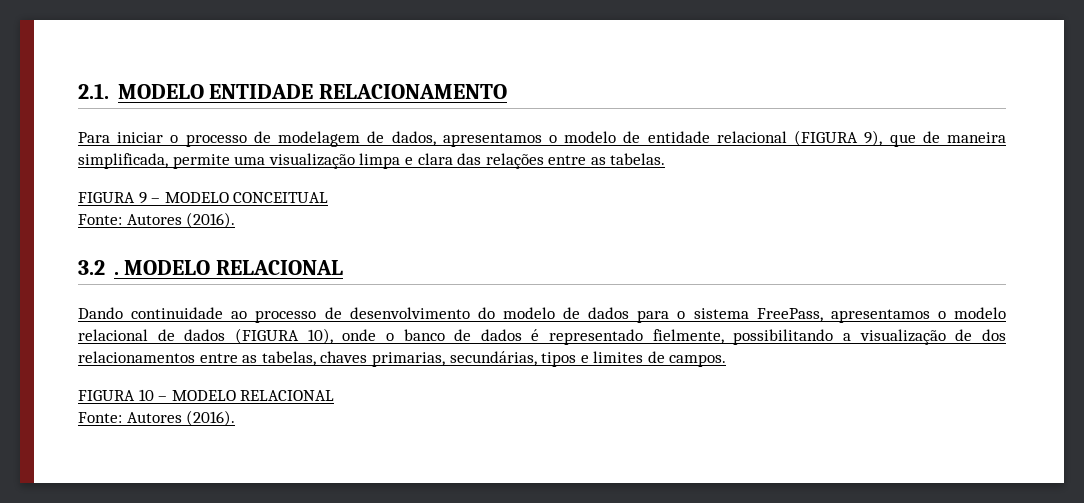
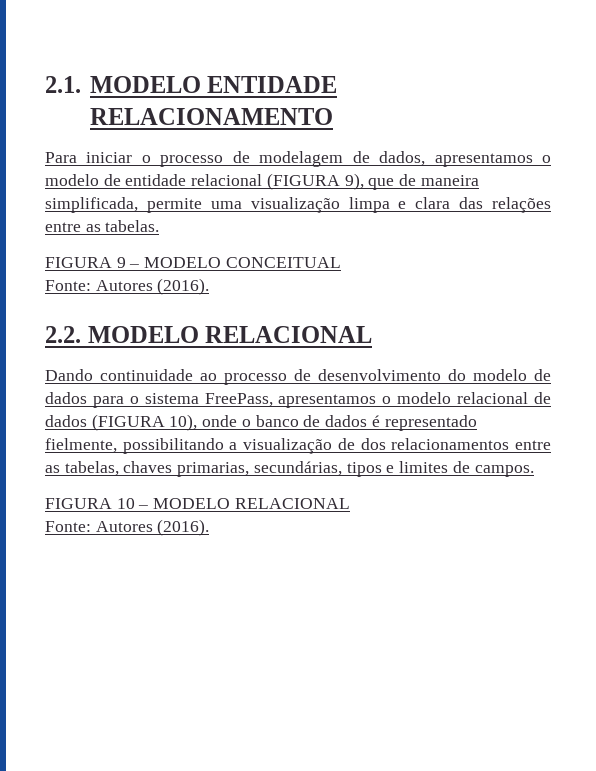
- 3.2 . MODELO RELACIONAL
+ 2.2. MODELO RELACIONAL

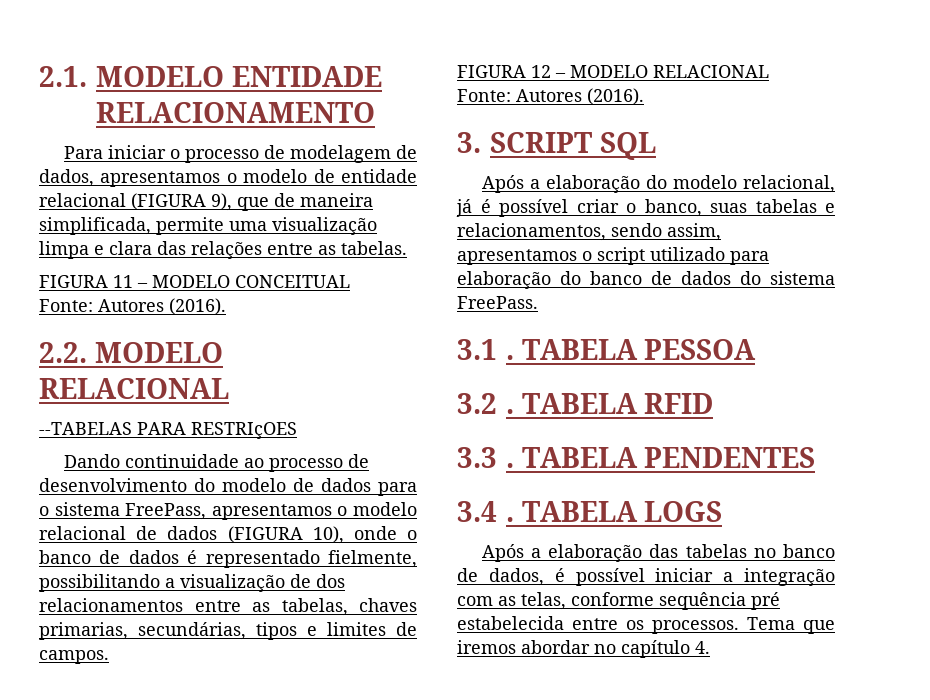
- FIGURA 9 – MODELO CONCEITUAL
+ FIGURA 11 – MODELO CONCEITUAL
+ --TABELAS PARA RESTRIçOES
- FIGURA 10 – MODELO RELACIONAL
+ FIGURA 12 – MODELO RELACIONAL
+ 3. SCRIPT SQL
+ Após a elaboração do modelo relacional, já é possível criar o banco, suas tabelas e relacionamentos, sendo assim, apresentamos o script utilizado para elaboração do banco de dados do sistema FreePass.
+ 3.1 . TABELA PESSOA
+ 3.2 . TABELA RFID
+ 3.3 . TABELA PENDENTES
+ 3.4 . TABELA LOGS
+ Após a elaboração das tabelas no banco de dados, é possível iniciar a integração com as telas, conforme sequência pré estabelecida entre os processos. Tema que iremos abordar no capítulo 4.

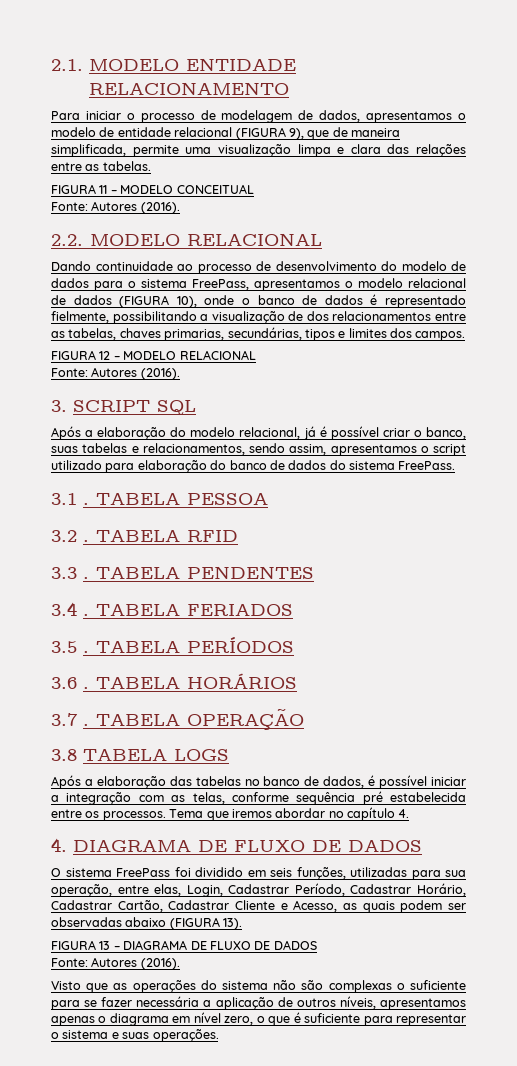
- --TABELAS PARA RESTRIçOES
- Dando continuidade ao processo de desenvolvimento do modelo de dados para o sistema FreePass, apresentamos o modelo relacional de dados (FIGURA 10), onde o banco de dados é representado fielmente, possibilitando a visualização de dos relacionamentos entre as tabelas, chaves primarias, secundárias, tipos e limites de campos.
+ Dando continuidade ao processo de desenvolvimento do modelo de dados para o sistema FreePass, apresentamos o modelo relacional de dados (FIGURA 10), onde o banco de dados é representado fielmente, possibilitando a visualização de dos relacionamentos entre as tabelas, chaves primarias, secundárias, tipos e limites dos campos.
- TABELA LOGS
+ TABELA FERIADOS
+ 3.5 . TABELA PERÍODOS
+ 3.6 . TABELA HORÁRIOS
+ 3.7 . TABELA OPERAÇÃO
+ 3.8 TABELA LOGS
+ 4. DIAGRAMA DE FLUXO DE DADOS
+ O sistema FreePass foi dividido em seis funções, utilizadas para sua operação, entre elas, Login, Cadastrar Período, Cadastrar Horário, Cadastrar Cartão, Cadastrar Cliente e Acesso, as quais podem ser observadas abaixo (FIGURA 13).
+ FIGURA 13 – DIAGRAMA DE FLUXO DE DADOS
+ Fonte: Autores (2016).
+ Visto que as operações do sistema não são complexas o suficiente para se fazer necessária a aplicação de outros níveis, apresentamos apenas o diagrama em nível zero, o que é suficiente para representar o sistema e suas operações.

